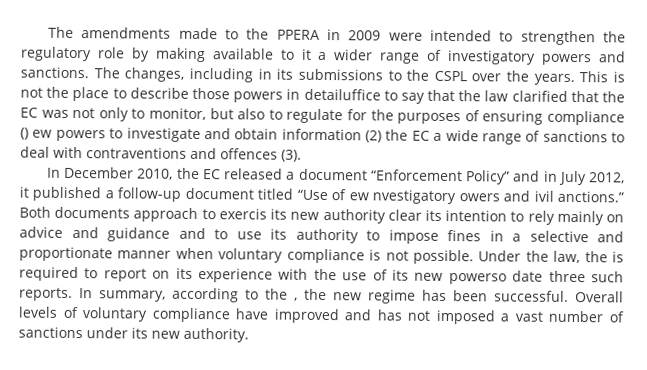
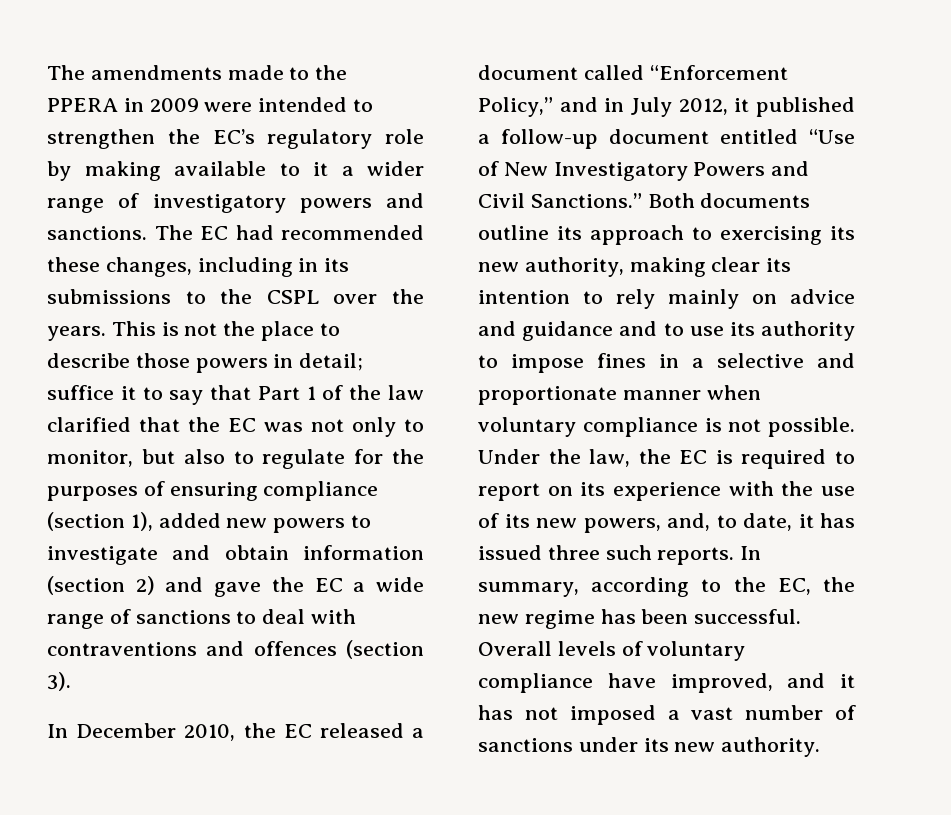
- The amendments made to the PPERA in 2009 were intended to strengthen the regulatory role by making available to it a wider range of investigatory powers and sanctions.
+ The amendments made to the PPERA in 2009 were intended to strengthen the EC’s regulatory role by making available to it a wider range of investigatory powers and sanctions.
- The changes, including in its submissions to the CSPL over the years.
+ The EC had recommended these changes, including in its submissions to the CSPL over the years.
- This is not the place to describe those powers in detailuffice to say that the law clarified that the EC was not only to monitor, but also to regulate for the purposes of ensuring compliance () ew powers to investigate and obtain information (2) the EC a wide range of sanctions to deal with contraventions and offences (3).
+ This is not the place to describe those powers in detail; suffice it to say that Part 1 of the law clarified that the EC was not only to monitor, but also to regulate for the purposes of ensuring compliance (section 1), added new powers to investigate and obtain information (section 2) and gave the EC a wide range of sanctions to deal with contraventions and offences (section 3).
- In December 2010, the EC released a document “Enforcement Policy” and in July 2012, it published a follow-up document titled “Use of ew nvestigatory owers and ivil anctions.” Both documents approach to exercis its new authority clear its intention to rely mainly on advice and guidance and to use its authority to impose fines in a selective and proportionate manner when voluntary compliance is not possible.
+ In December 2010, the EC released a document called “Enforcement Policy,” and in July 2012, it published a follow-up document entitled “Use of New Investigatory Powers and Civil Sanctions.” Both documents outline its approach to exercising its new authority, making clear its intention to rely mainly on advice and guidance and to use its authority to impose fines in a selective and proportionate manner when voluntary compliance is not possible.
- Under the law, the is required to report on its experience with the use of its new powerso date three such reports.
+ Under the law, the EC is required to report on its experience with the use of its new powers, and, to date, it has issued three such reports.
- In summary, according to the , the new regime has been successful.
+ In summary, according to the EC, the new regime has been successful.
- Overall levels of voluntary compliance have improved and has not imposed a vast number of sanctions under its new authority.
+ Overall levels of voluntary compliance have improved, and it has not imposed a vast number of sanctions under its new authority.

